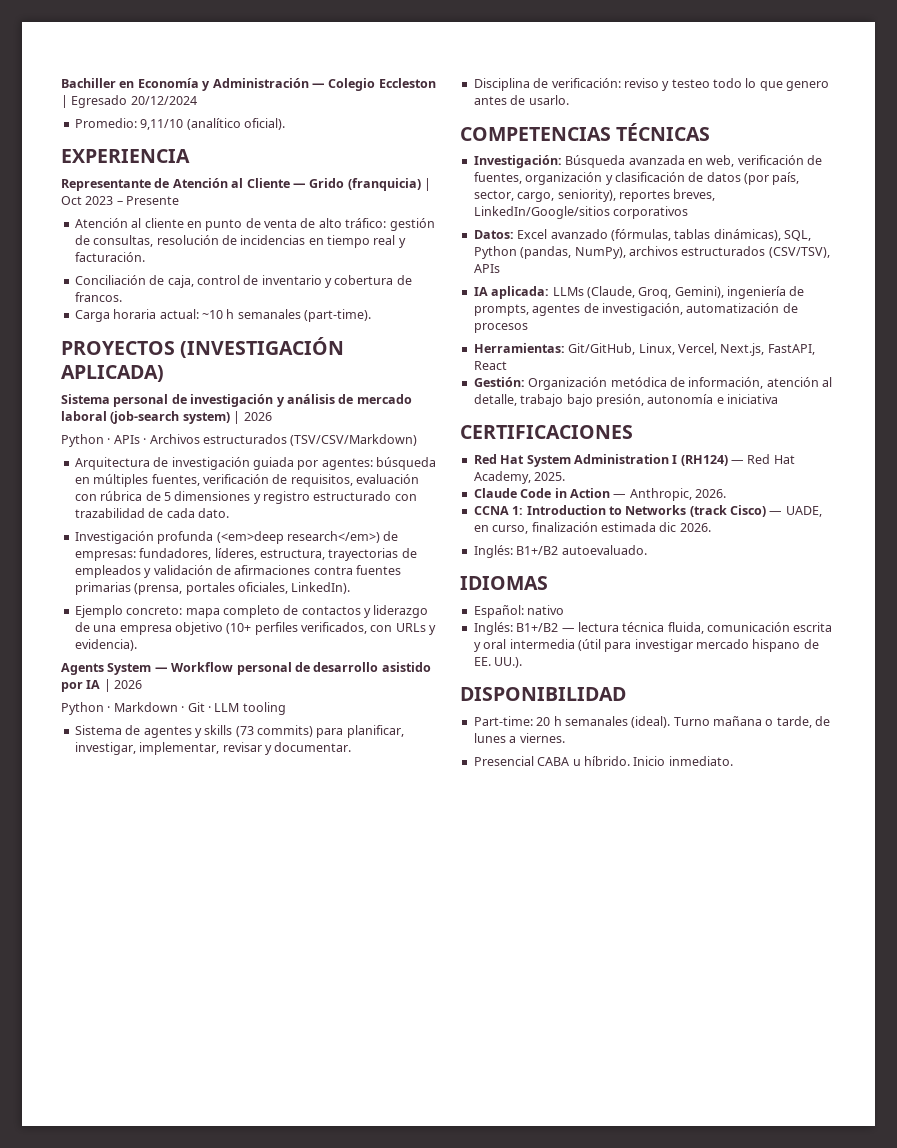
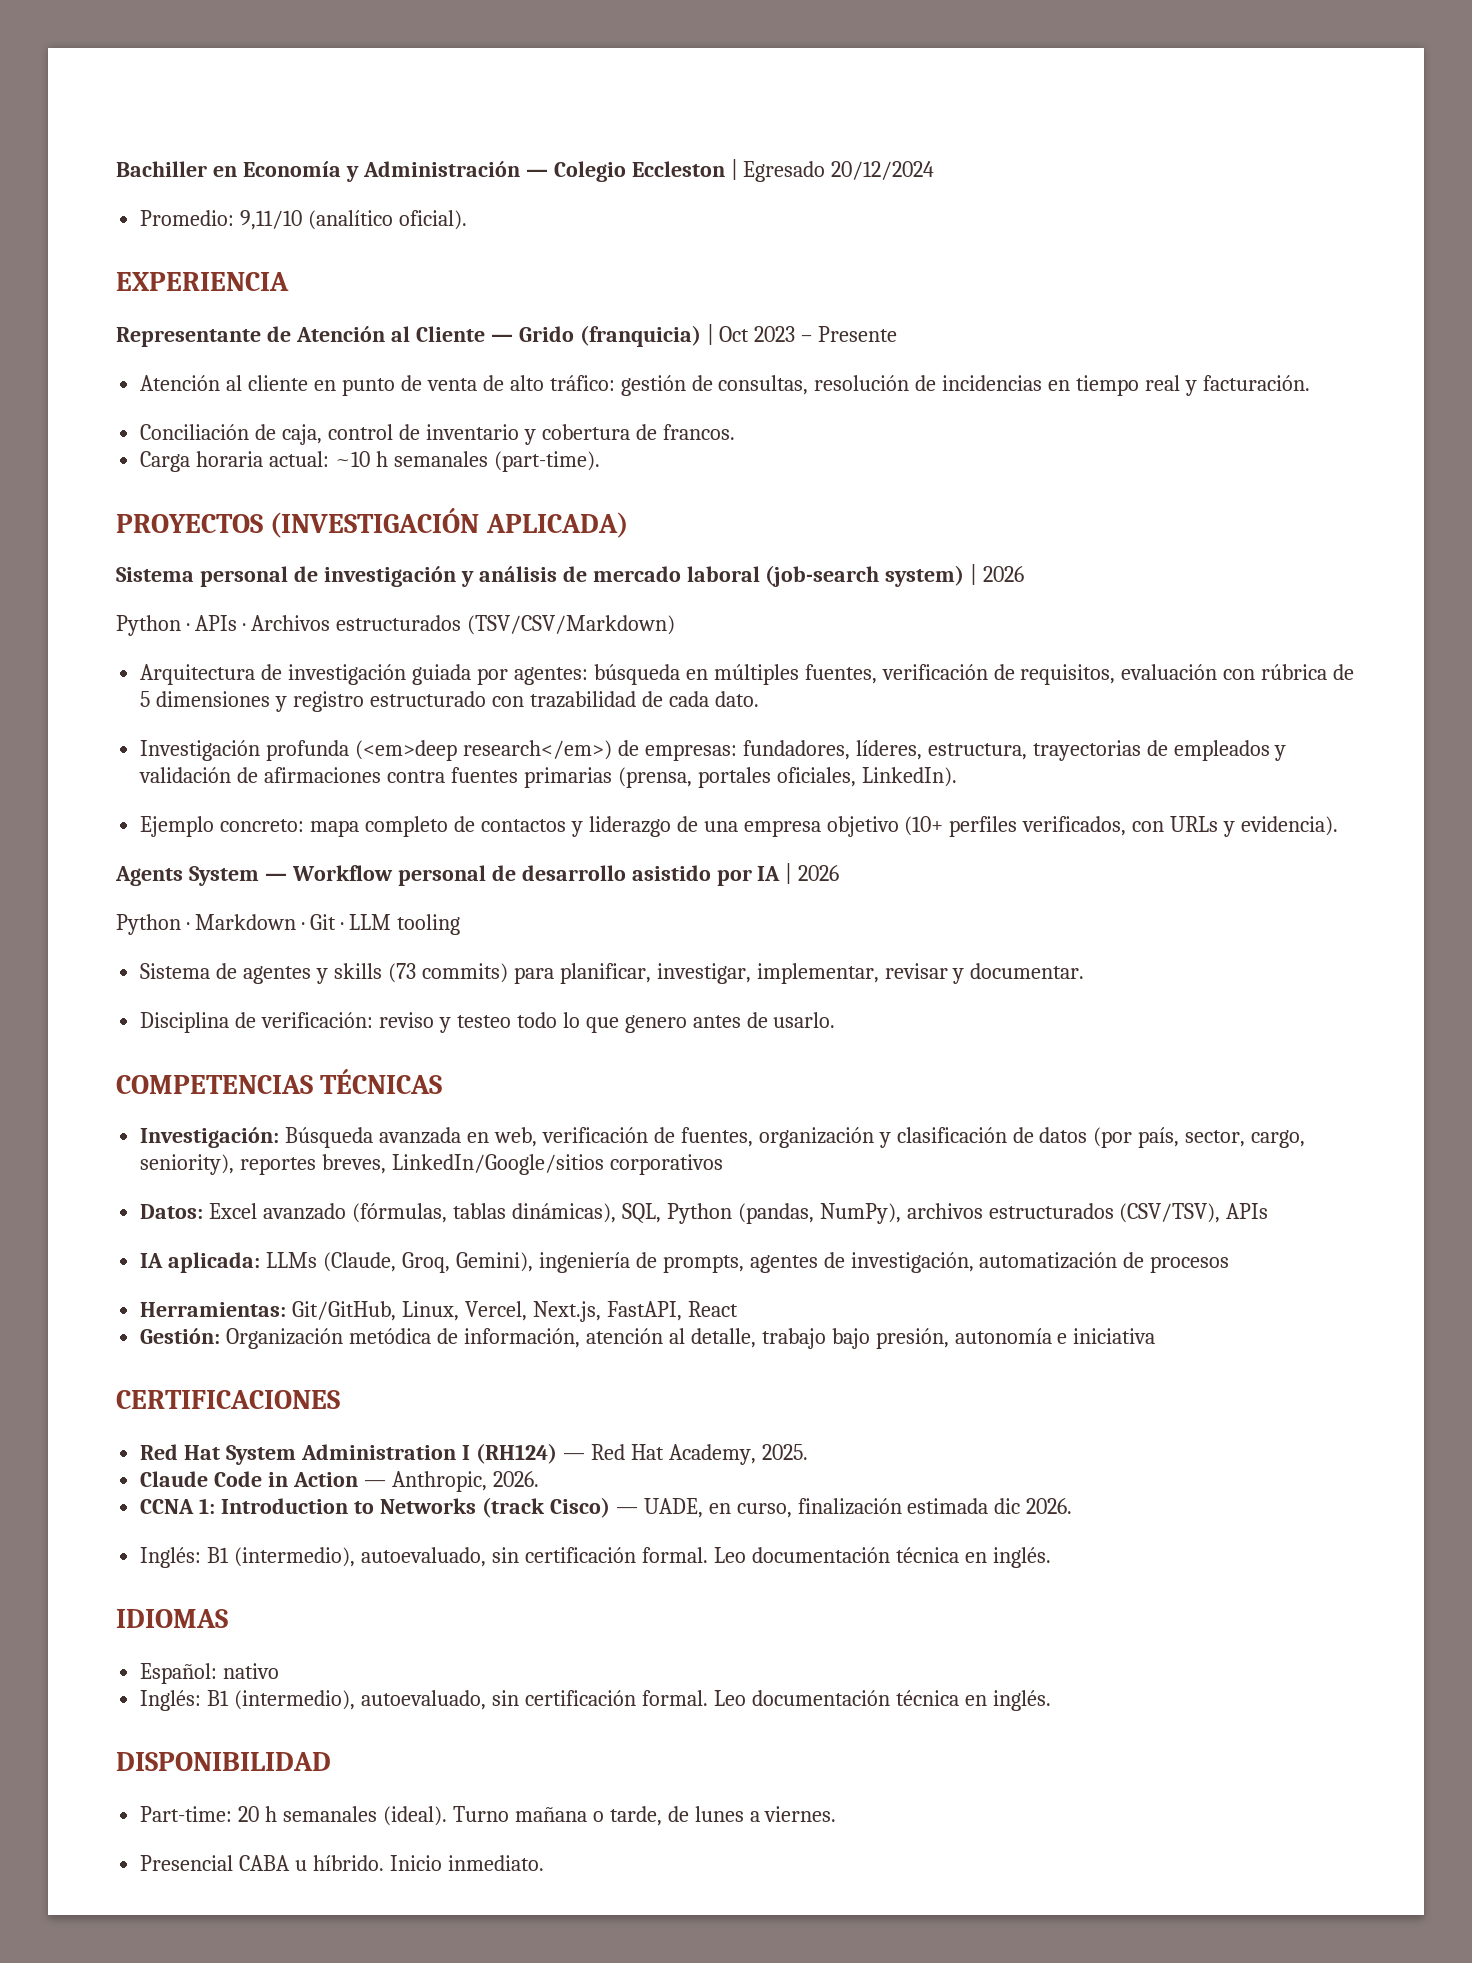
  CCNA 1: Introduction to Networks (track Cisco) — UADE, en curso, finalización estimada dic 2026.
- Inglés: B1+/B2 autoevaluado.
+ Inglés: B1 (intermedio), autoevaluado, sin certificación formal. Leo documentación técnica en inglés.
  IDIOMAS
  Español: nativo
- Inglés: B1+/B2 — lectura técnica fluida, comunicación escrita y oral intermedia (útil para investigar mercado hispano de EE. UU.).
+ Inglés: B1 (intermedio), autoevaluado, sin certificación formal. Leo documentación técnica en inglés.

